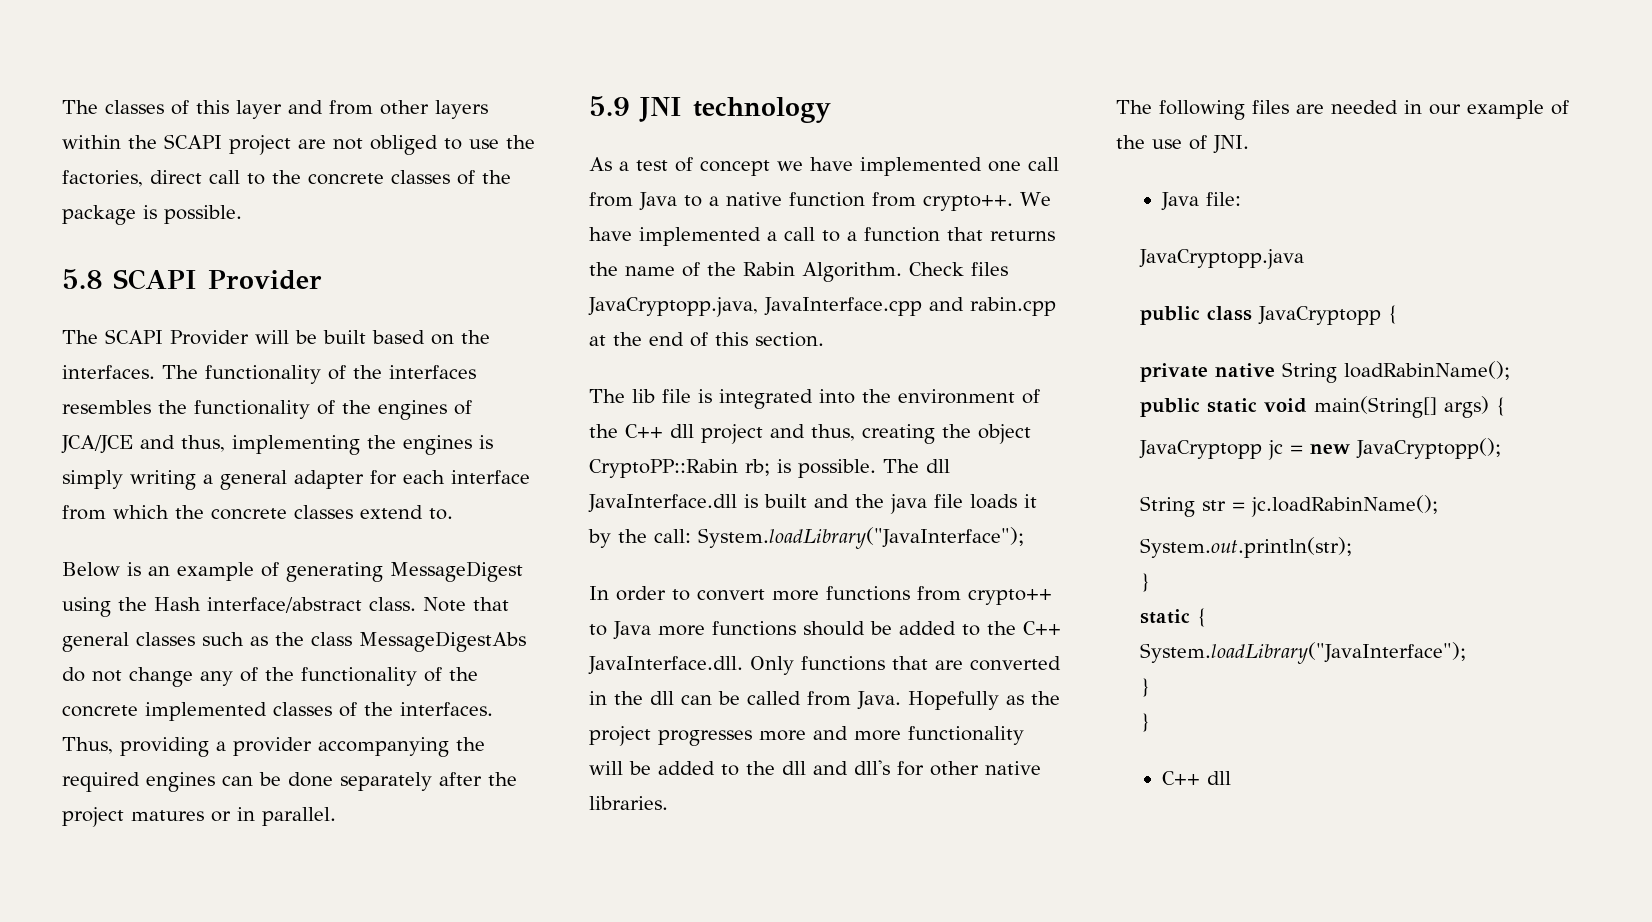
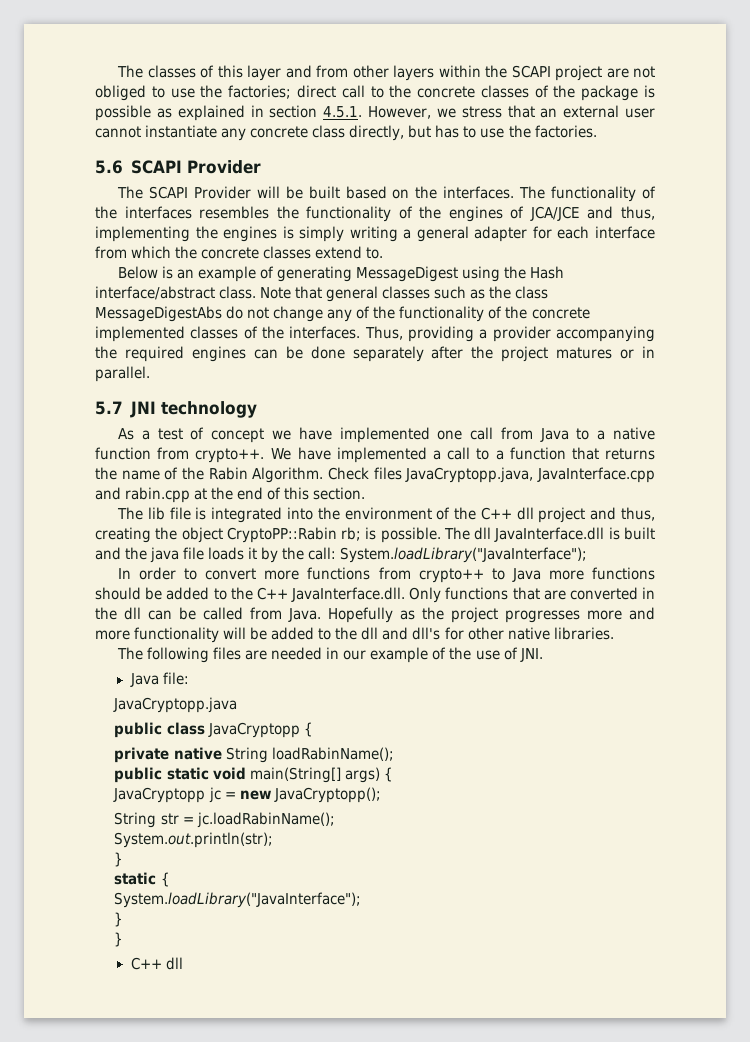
- The classes of this layer and from other layers within the SCAPI project are not obliged to use the factories, direct call to the concrete classes of the package is possible.
- 5.8 SCAPI Provider
+ The classes of this layer and from other layers within the SCAPI project are not obliged to use the factories; direct call to the concrete classes of the package is possible as explained in section 4.5.1. However, we stress that an external user cannot instantiate any concrete class directly, but has to use the factories.
+ 5.6 SCAPI Provider
- 5.9 JNI technology
+ 5.7 JNI technology

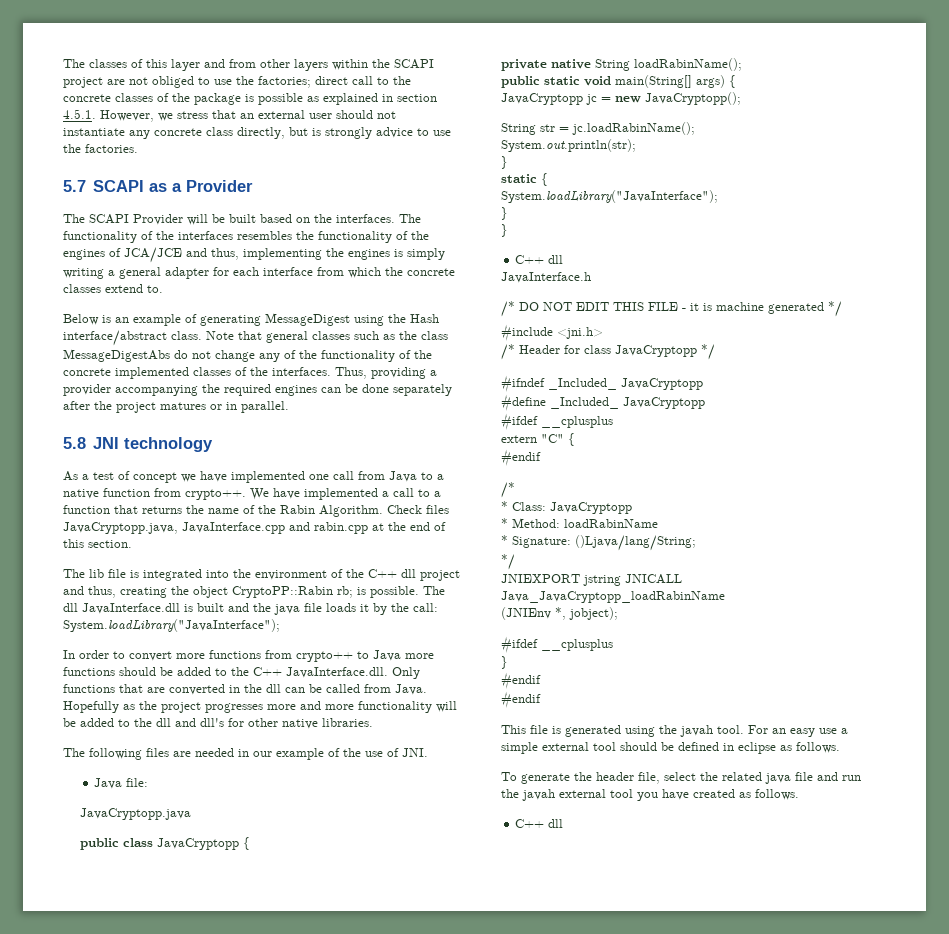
- The classes of this layer and from other layers within the SCAPI project are not obliged to use the factories; direct call to the concrete classes of the package is possible as explained in section 4.5.1. However, we stress that an external user cannot instantiate any concrete class directly, but has to use the factories.
+ The classes of this layer and from other layers within the SCAPI project are not obliged to use the factories; direct call to the concrete classes of the package is possible as explained in section 4.5.1. However, we stress that an external user should not instantiate any concrete class directly, but is strongly advice to use the factories.
- 5.6 SCAPI Provider
+ 5.7 SCAPI as a Provider
- 5.7 JNI technology
+ 5.8 JNI technology
+ JavaInterface.h
+ /* DO NOT EDIT THIS FILE - it is machine generated */
+ #include <jni.h>
+ /* Header for class JavaCryptopp */
+ #ifndef _Included_ JavaCryptopp
+ #define _Included_ JavaCryptopp
+ #ifdef __cplusplus
+ extern "C" {
+ #endif
+ /*
+ * Class: JavaCryptopp
+ * Method: loadRabinName
+ * Signature: ()Ljava/lang/String;
+ */
+ JNIEXPORT jstring JNICALL Java_JavaCryptopp_loadRabinName
+ (JNIEnv *, jobject);
+ #ifdef __cplusplus
+ }
+ #endif
+ #endif
+ This file is generated using the javah tool. For an easy use a simple external tool should be defined in eclipse as follows.
+ To generate the header file, select the related java file and run the javah external tool you have created as follows.
+ C++ dll

